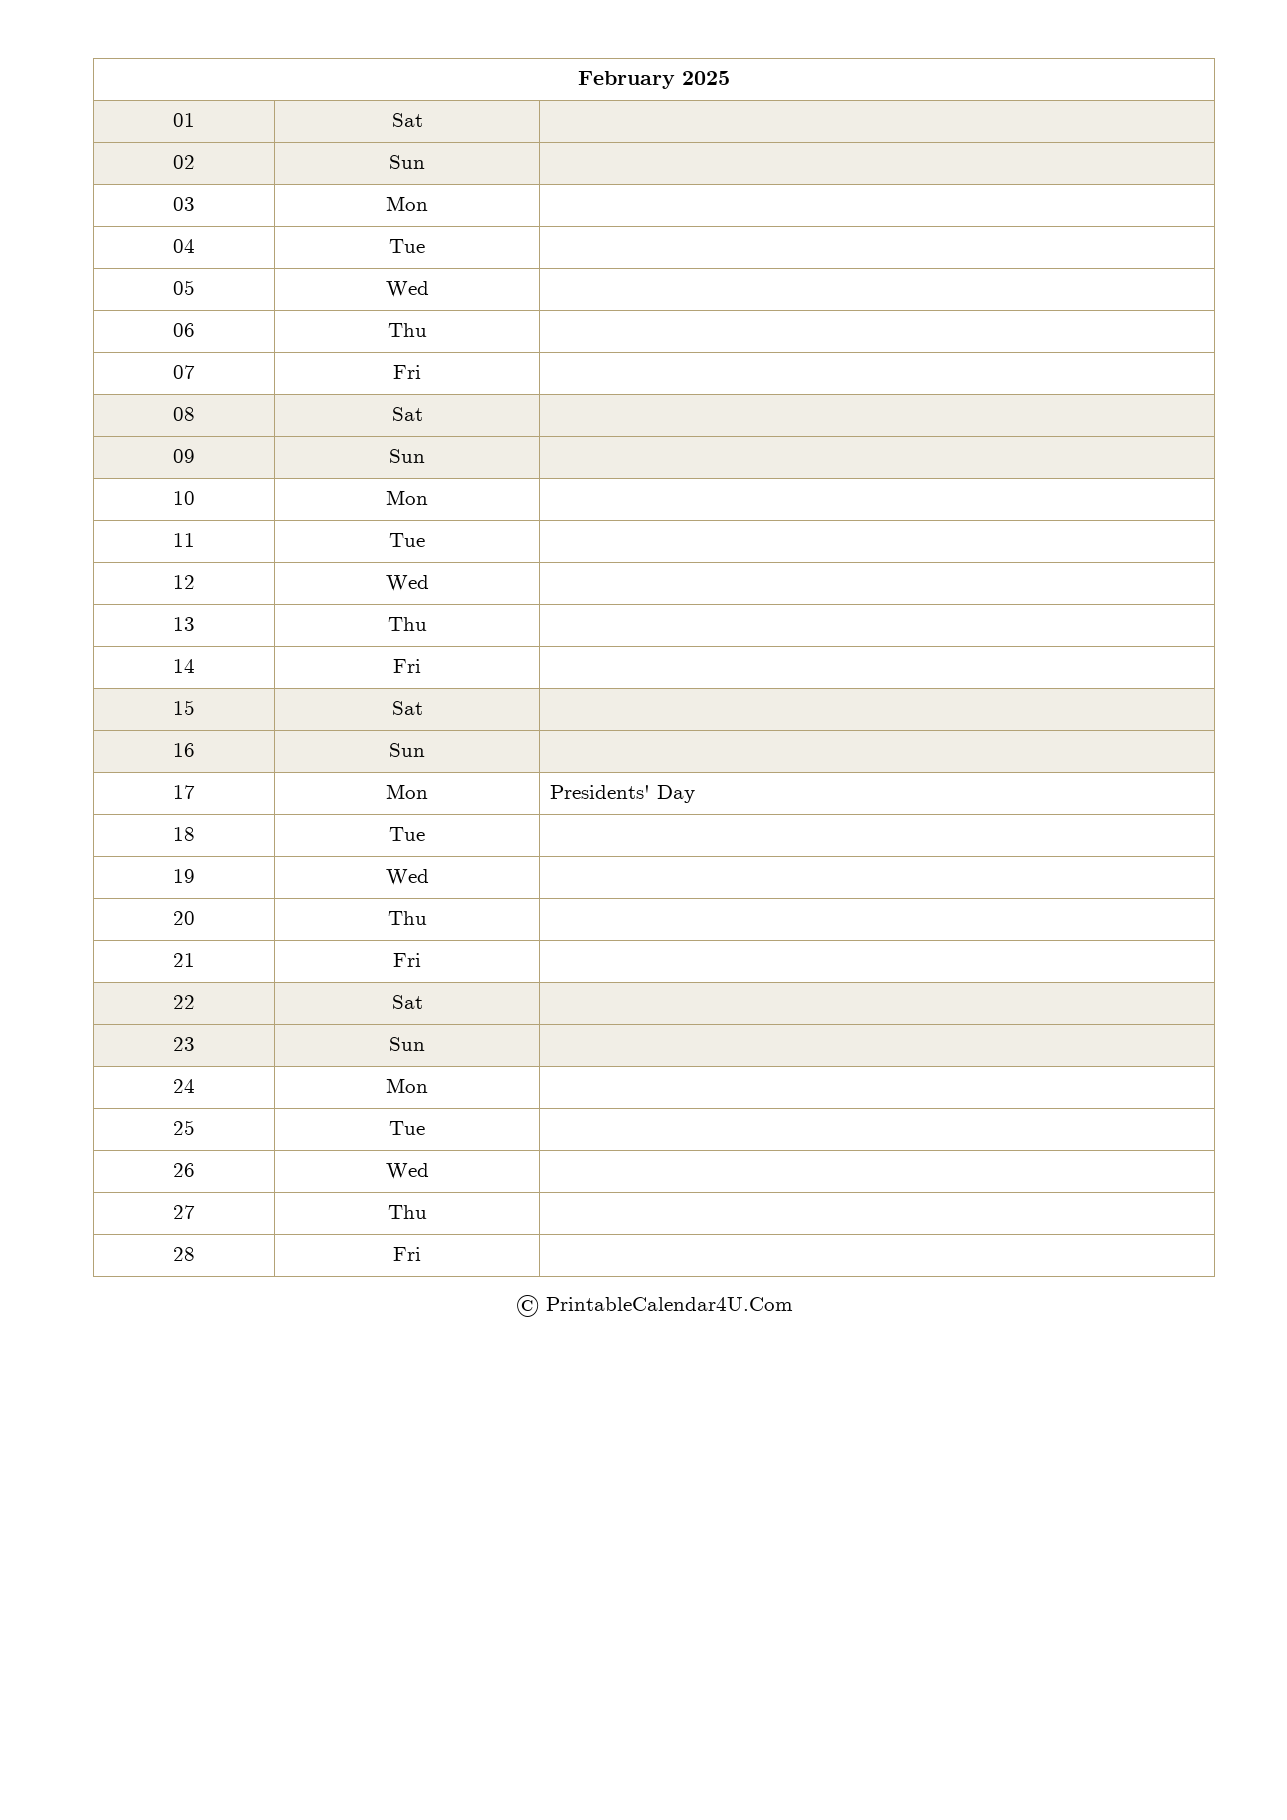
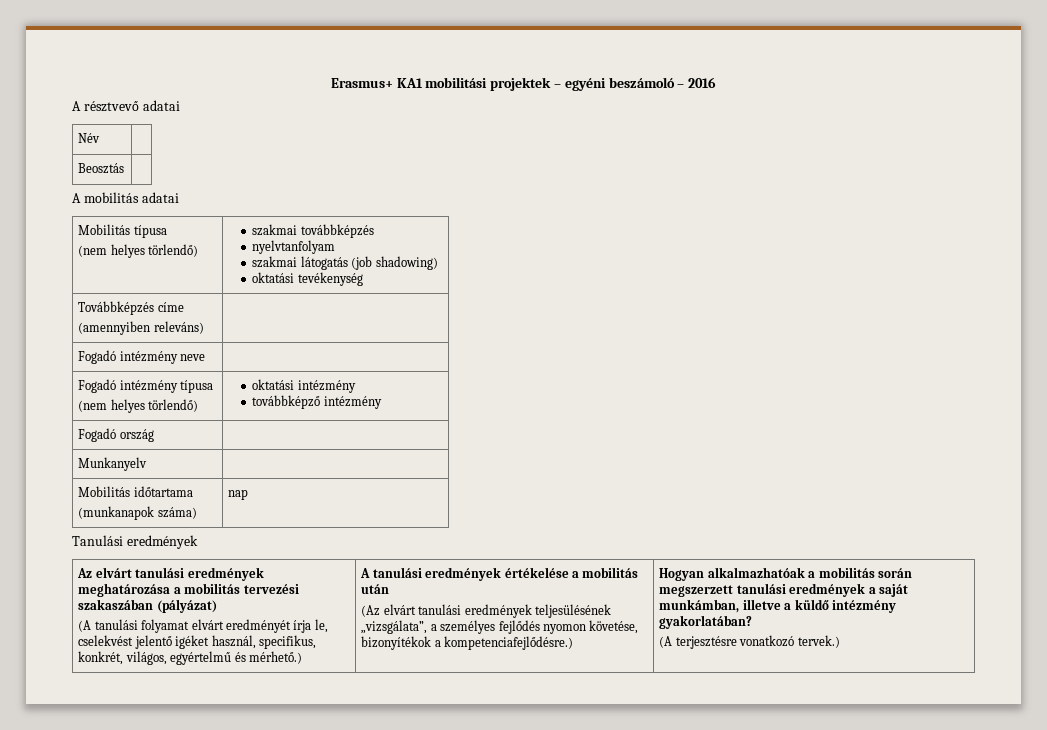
- February 2025
- 01 | Sat |
- 02 | Sun |
- 03 | Mon |
- 04 | Tue |
- 05 | Wed |
- 06 | Thu |
- 07 | Fri |
- 08 | Sat |
- 09 | Sun |
- 10 | Mon |
- 11 | Tue |
- 12 | Wed |
- 13 | Thu |
- 14 | Fri |
- 15 | Sat |
- 16 | Sun |
- 17 | Mon | Presidents' Day
- 18 | Tue |
- 19 | Wed |
- 20 | Thu |
- 21 | Fri |
- 22 | Sat |
- 23 | Sun |
- 24 | Mon |
- 25 | Tue |
- 26 | Wed |
- 27 | Thu |
- 28 | Fri |
- © PrintableCalendar4U.Com
+ Erasmus+ KA1 mobilitási projektek – egyéni beszámoló – 2016
+ A résztvevő adatai
+ Név |
+ Beosztás |
+ A mobilitás adatai
+ Mobilitás típusa
+ (nem helyes törlendő) | szakmai továbbképzés
+ nyelvtanfolyam
+ szakmai látogatás (job shadowing)
+ oktatási tevékenység
+ Továbbképzés címe
+ (amennyiben releváns) |
+ Fogadó intézmény neve |
+ Fogadó intézmény típusa
+ (nem helyes törlendő) | oktatási intézmény
+ továbbképző intézmény
+ Fogadó ország |
+ Munkanyelv |
+ Mobilitás időtartama
+ (munkanapok száma) | nap
+ Tanulási eredmények
+ Az elvárt tanulási eredmények meghatározása a mobilitás tervezési szakaszában (pályázat)
+ (A tanulási folyamat elvárt eredményét írja le, cselekvést jelentő igéket használ, specifikus, konkrét, világos, egyértelmű és mérhető.) | A tanulási eredmények értékelése a mobilitás után
+ (Az elvárt tanulási eredmények teljesülésének „vizsgálata”, a személyes fejlődés nyomon követése, bizonyítékok a kompetenciafejlődésre.) | Hogyan alkalmazhatóak a mobilitás során megszerzett tanulási eredmények a saját munkámban, illetve a küldő intézmény gyakorlatában?
+ (A terjesztésre vonatkozó tervek.)

